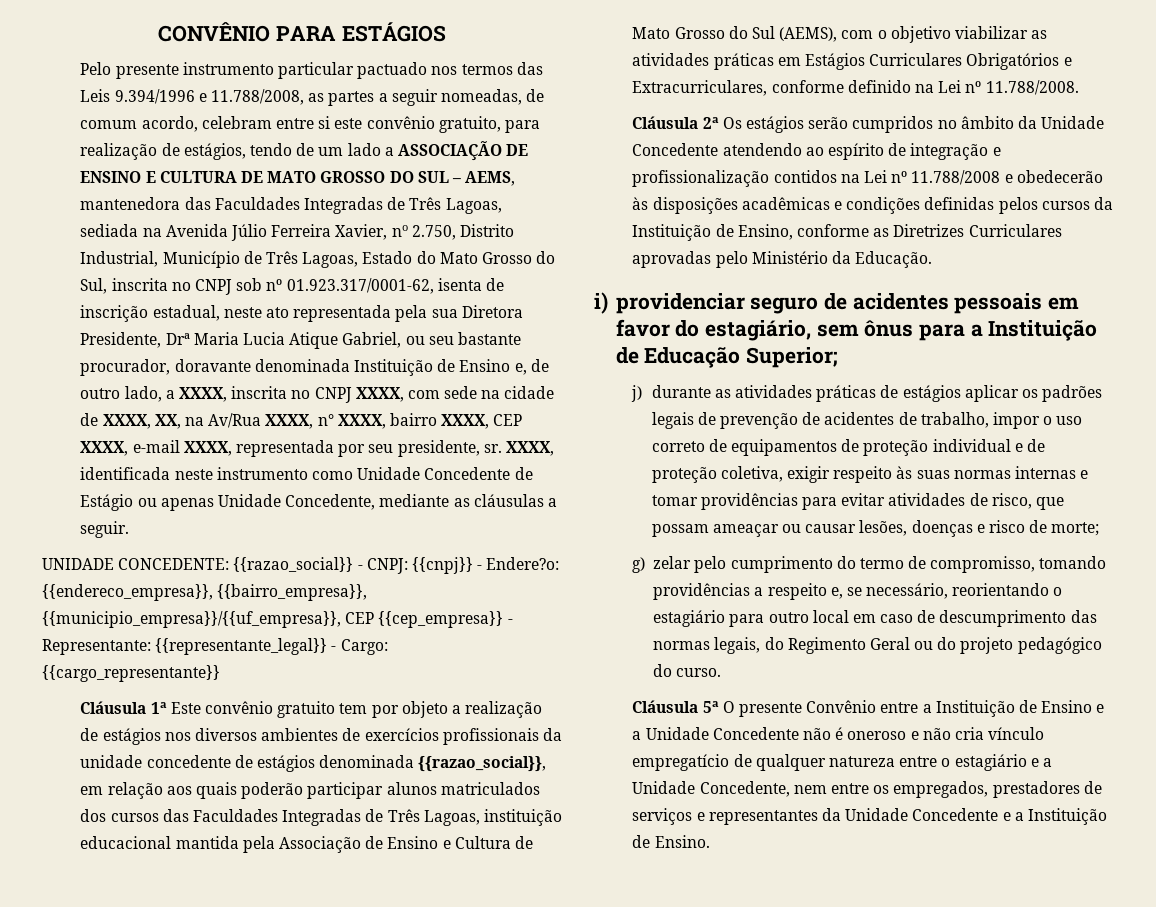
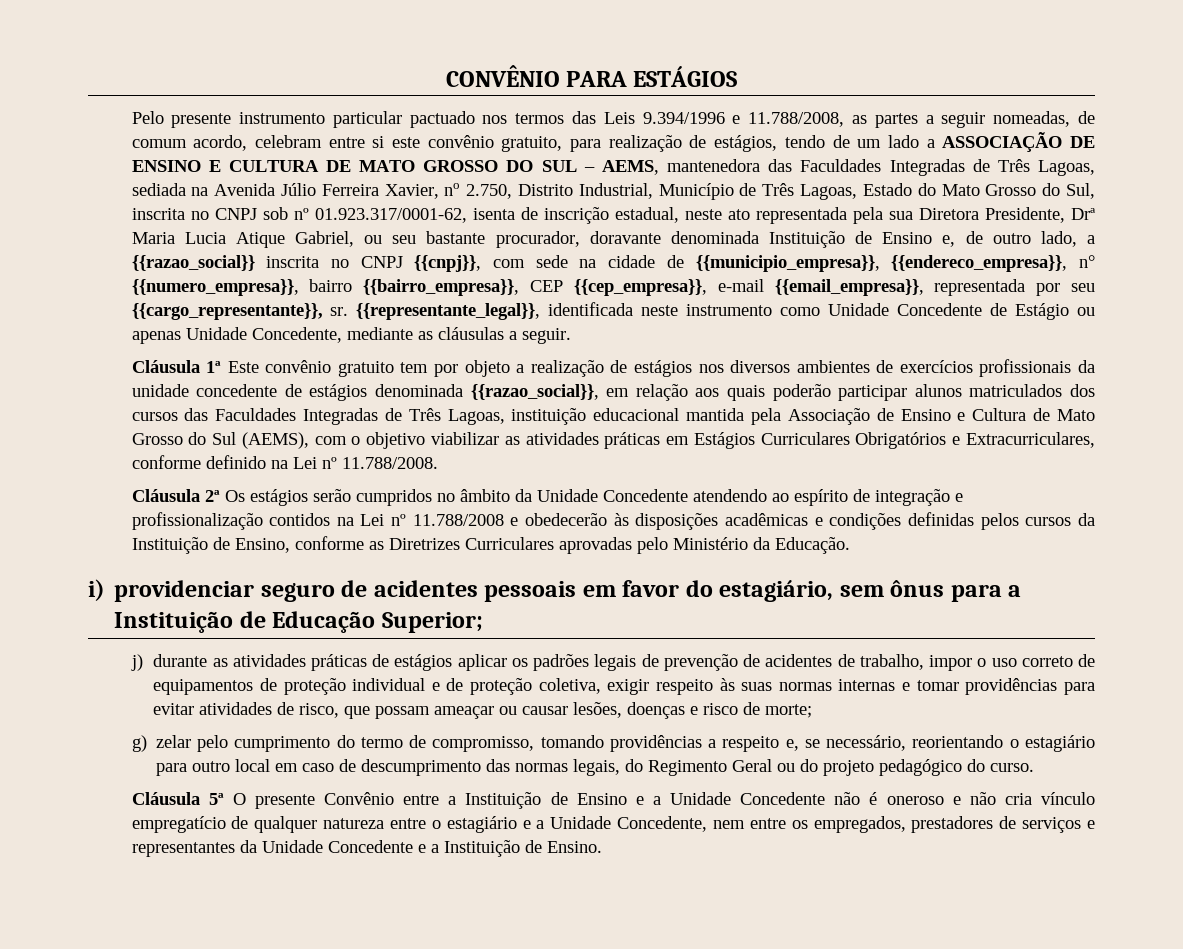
- Pelo presente instrumento particular pactuado nos termos das Leis 9.394/1996 e 11.788/2008, as partes a seguir nomeadas, de comum acordo, celebram entre si este convênio gratuito, para realização de estágios, tendo de um lado a ASSOCIAÇÃO DE ENSINO E CULTURA DE MATO GROSSO DO SUL – AEMS, mantenedora das Faculdades Integradas de Três Lagoas, sediada na Avenida Júlio Ferreira Xavier, no 2.750, Distrito Industrial, Município de Três Lagoas, Estado do Mato Grosso do Sul, inscrita no CNPJ sob nº 01.923.317/0001-62, isenta de inscrição estadual, neste ato representada pela sua Diretora Presidente, Drª Maria Lucia Atique Gabriel, ou seu bastante procurador, doravante denominada Instituição de Ensino e, de outro lado, a XXXX, inscrita no CNPJ XXXX, com sede na cidade de XXXX, XX, na Av/Rua XXXX, n° XXXX, bairro XXXX, CEP XXXX, e-mail XXXX, representada por seu presidente, sr. XXXX, identificada neste instrumento como Unidade Concedente de Estágio ou apenas Unidade Concedente, mediante as cláusulas a seguir.
+ Pelo presente instrumento particular pactuado nos termos das Leis 9.394/1996 e 11.788/2008, as partes a seguir nomeadas, de comum acordo, celebram entre si este convênio gratuito, para realização de estágios, tendo de um lado a ASSOCIAÇÃO DE ENSINO E CULTURA DE MATO GROSSO DO SUL – AEMS, mantenedora das Faculdades Integradas de Três Lagoas, sediada na Avenida Júlio Ferreira Xavier, no 2.750, Distrito Industrial, Município de Três Lagoas, Estado do Mato Grosso do Sul, inscrita no CNPJ sob nº 01.923.317/0001-62, isenta de inscrição estadual, neste ato representada pela sua Diretora Presidente, Drª Maria Lucia Atique Gabriel, ou seu bastante procurador, doravante denominada Instituição de Ensino e, de outro lado, a {{razao_social}} inscrita no CNPJ {{cnpj}}, com sede na cidade de {{municipio_empresa}}, {{endereco_empresa}}, n° {{numero_empresa}}, bairro {{bairro_empresa}}, CEP {{cep_empresa}}, e-mail {{email_empresa}}, representada por seu {{cargo_representante}}, sr. {{representante_legal}}, identificada neste instrumento como Unidade Concedente de Estágio ou apenas Unidade Concedente, mediante as cláusulas a seguir.
- UNIDADE CONCEDENTE: {{razao_social}} - CNPJ: {{cnpj}} - Endere?o: {{endereco_empresa}}, {{bairro_empresa}}, {{municipio_empresa}}/{{uf_empresa}}, CEP {{cep_empresa}} - Representante: {{representante_legal}} - Cargo: {{cargo_representante}}

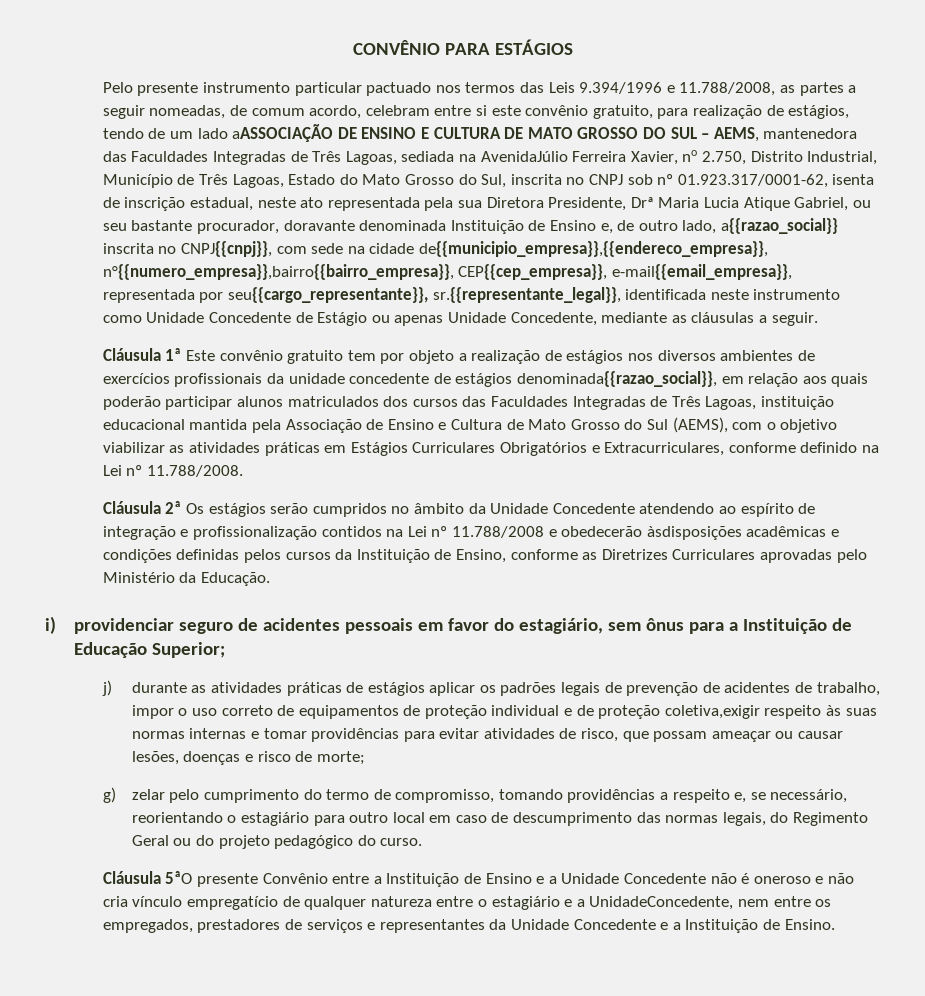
- Pelo presente instrumento particular pactuado nos termos das Leis 9.394/1996 e 11.788/2008, as partes a seguir nomeadas, de comum acordo, celebram entre si este convênio gratuito, para realização de estágios, tendo de um lado a ASSOCIAÇÃO DE ENSINO E CULTURA DE MATO GROSSO DO SUL – AEMS, mantenedora das Faculdades Integradas de Três Lagoas, sediada na Avenida Júlio Ferreira Xavier, no 2.750, Distrito Industrial, Município de Três Lagoas, Estado do Mato Grosso do Sul, inscrita no CNPJ sob nº 01.923.317/0001-62, isenta de inscrição estadual, neste ato representada pela sua Diretora Presidente, Drª Maria Lucia Atique Gabriel, ou seu bastante procurador, doravante denominada Instituição de Ensino e, de outro lado, a {{razao_social}} inscrita no CNPJ {{cnpj}}, com sede na cidade de {{municipio_empresa}}, {{endereco_empresa}}, n° {{numero_empresa}}, bairro {{bairro_empresa}}, CEP {{cep_empresa}}, e-mail {{email_empresa}}, representada por seu {{cargo_representante}}, sr. {{representante_legal}}, identificada neste instrumento como Unidade Concedente de Estágio ou apenas Unidade Concedente, mediante as cláusulas a seguir.
+ Pelo presente instrumento particular pactuado nos termos das Leis 9.394/1996 e 11.788/2008, as partes a seguir nomeadas, de comum acordo, celebram entre si este convênio gratuito, para realização de estágios, tendo de um lado aASSOCIAÇÃO DE ENSINO E CULTURA DE MATO GROSSO DO SUL – AEMS, mantenedora das Faculdades Integradas de Três Lagoas, sediada na AvenidaJúlio Ferreira Xavier, no 2.750, Distrito Industrial, Município de Três Lagoas, Estado do Mato Grosso do Sul, inscrita no CNPJ sob nº 01.923.317/0001-62, isenta de inscrição estadual, neste ato representada pela sua Diretora Presidente, Drª Maria Lucia Atique Gabriel, ou seu bastante procurador, doravante denominada Instituição de Ensino e, de outro lado, a{{razao_social}} inscrita no CNPJ{{cnpj}}, com sede na cidade de{{municipio_empresa}},{{endereco_empresa}}, n°{{numero_empresa}},bairro{{bairro_empresa}}, CEP{{cep_empresa}}, e-mail{{email_empresa}}, representada por seu{{cargo_representante}}, sr.{{representante_legal}}, identificada neste instrumento como Unidade Concedente de Estágio ou apenas Unidade Concedente, mediante as cláusulas a seguir.
- Cláusula 1ª Este convênio gratuito tem por objeto a realização de estágios nos diversos ambientes de exercícios profissionais da unidade concedente de estágios denominada {{razao_social}}, em relação aos quais poderão participar alunos matriculados dos cursos das Faculdades Integradas de Três Lagoas, instituição educacional mantida pela Associação de Ensino e Cultura de Mato Grosso do Sul (AEMS), com o objetivo viabilizar as atividades práticas em Estágios Curriculares Obrigatórios e Extracurriculares, conforme definido na Lei nº 11.788/2008.
+ Cláusula 1ª Este convênio gratuito tem por objeto a realização de estágios nos diversos ambientes de exercícios profissionais da unidade concedente de estágios denominada{{razao_social}}, em relação aos quais poderão participar alunos matriculados dos cursos das Faculdades Integradas de Três Lagoas, instituição educacional mantida pela Associação de Ensino e Cultura de Mato Grosso do Sul (AEMS), com o objetivo viabilizar as atividades práticas em Estágios Curriculares Obrigatórios e Extracurriculares, conforme definido na Lei nº 11.788/2008.
- Cláusula 2ª Os estágios serão cumpridos no âmbito da Unidade Concedente atendendo ao espírito de integração e profissionalização contidos na Lei nº 11.788/2008 e obedecerão às disposições acadêmicas e condições definidas pelos cursos da Instituição de Ensino, conforme as Diretrizes Curriculares aprovadas pelo Ministério da Educação.
+ Cláusula 2ª Os estágios serão cumpridos no âmbito da Unidade Concedente atendendo ao espírito de integração e profissionalização contidos na Lei nº 11.788/2008 e obedecerão àsdisposições acadêmicas e condições definidas pelos cursos da Instituição de Ensino, conforme as Diretrizes Curriculares aprovadas pelo Ministério da Educação.
- j) durante as atividades práticas de estágios aplicar os padrões legais de prevenção de acidentes de trabalho, impor o uso correto de equipamentos de proteção individual e de proteção coletiva, exigir respeito às suas normas internas e tomar providências para evitar atividades de risco, que possam ameaçar ou causar lesões, doenças e risco de morte;
+ j) durante as atividades práticas de estágios aplicar os padrões legais de prevenção de acidentes de trabalho, impor o uso correto de equipamentos de proteção individual e de proteção coletiva,exigir respeito às suas normas internas e tomar providências para evitar atividades de risco, que possam ameaçar ou causar lesões, doenças e risco de morte;
- Cláusula 5ª O presente Convênio entre a Instituição de Ensino e a Unidade Concedente não é oneroso e não cria vínculo empregatício de qualquer natureza entre o estagiário e a Unidade Concedente, nem entre os empregados, prestadores de serviços e representantes da Unidade Concedente e a Instituição de Ensino.
+ Cláusula 5ªO presente Convênio entre a Instituição de Ensino e a Unidade Concedente não é oneroso e não cria vínculo empregatício de qualquer natureza entre o estagiário e a UnidadeConcedente, nem entre os empregados, prestadores de serviços e representantes da Unidade Concedente e a Instituição de Ensino.

